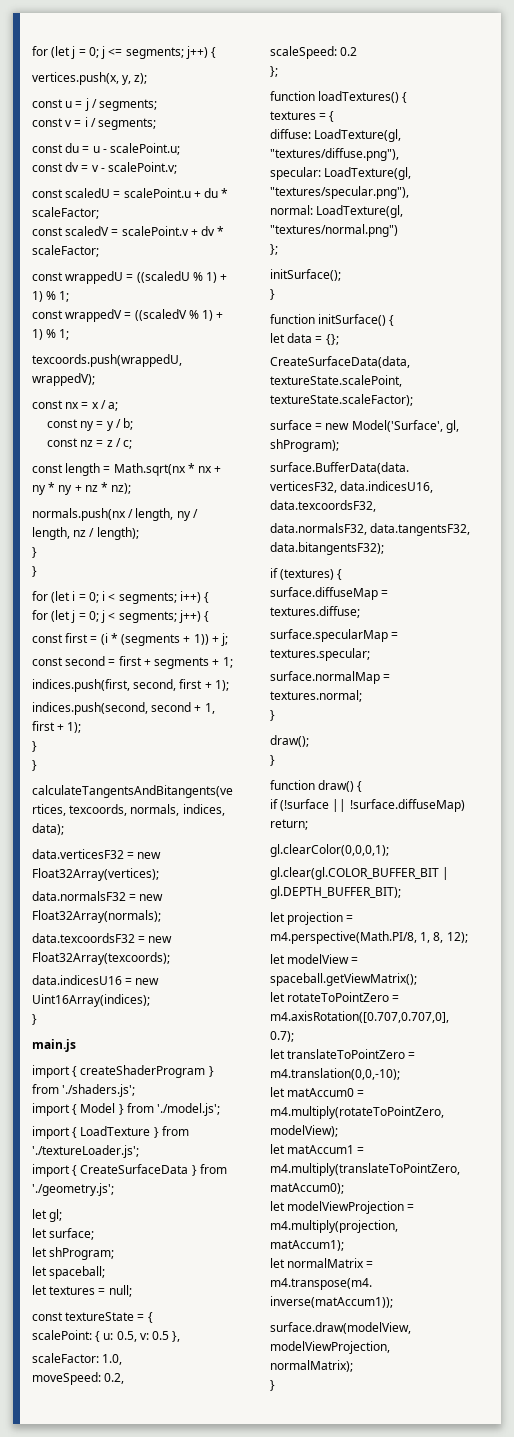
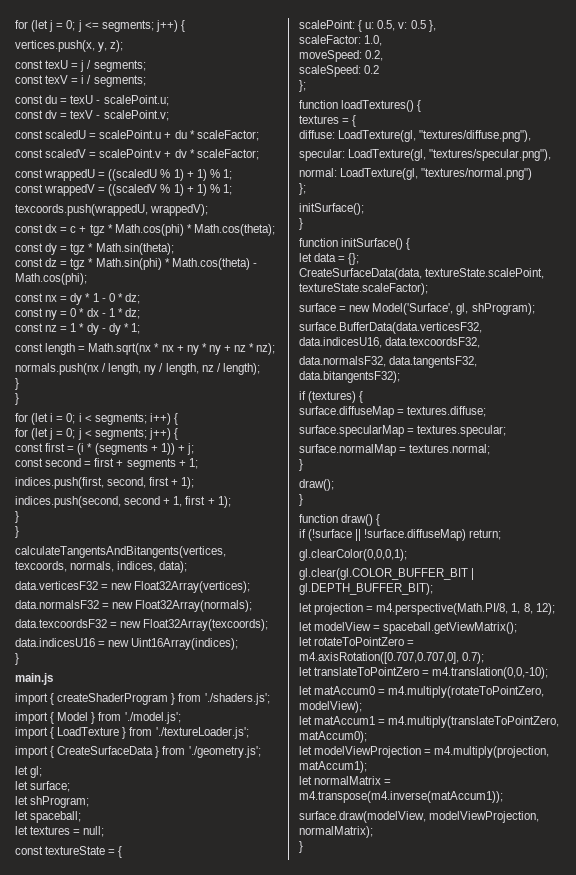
- const u = j / segments;
+ const texU = j / segments;
- const v = i / segments;
+ const texV = i / segments;
- const du = u - scalePoint.u;
+ const du = texU - scalePoint.u;
- const dv = v - scalePoint.v;
+ const dv = texV - scalePoint.v;
- const nx = x / a;
- const ny = y / b;
- const nz = z / c;
+ const dx = c + tgz * Math.cos(phi) * Math.cos(theta);
+ const dy = tgz * Math.sin(theta);
+ const dz = tgz * Math.sin(phi) * Math.cos(theta) - Math.cos(phi);
+ const nx = dy * 1 - 0 * dz;
+ const ny = 0 * dx - 1 * dz;
+ const nz = 1 * dy - dy * 1;

